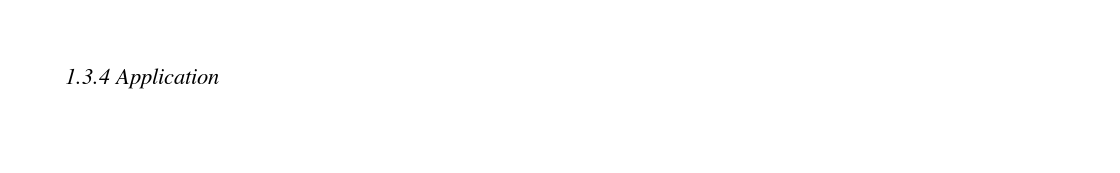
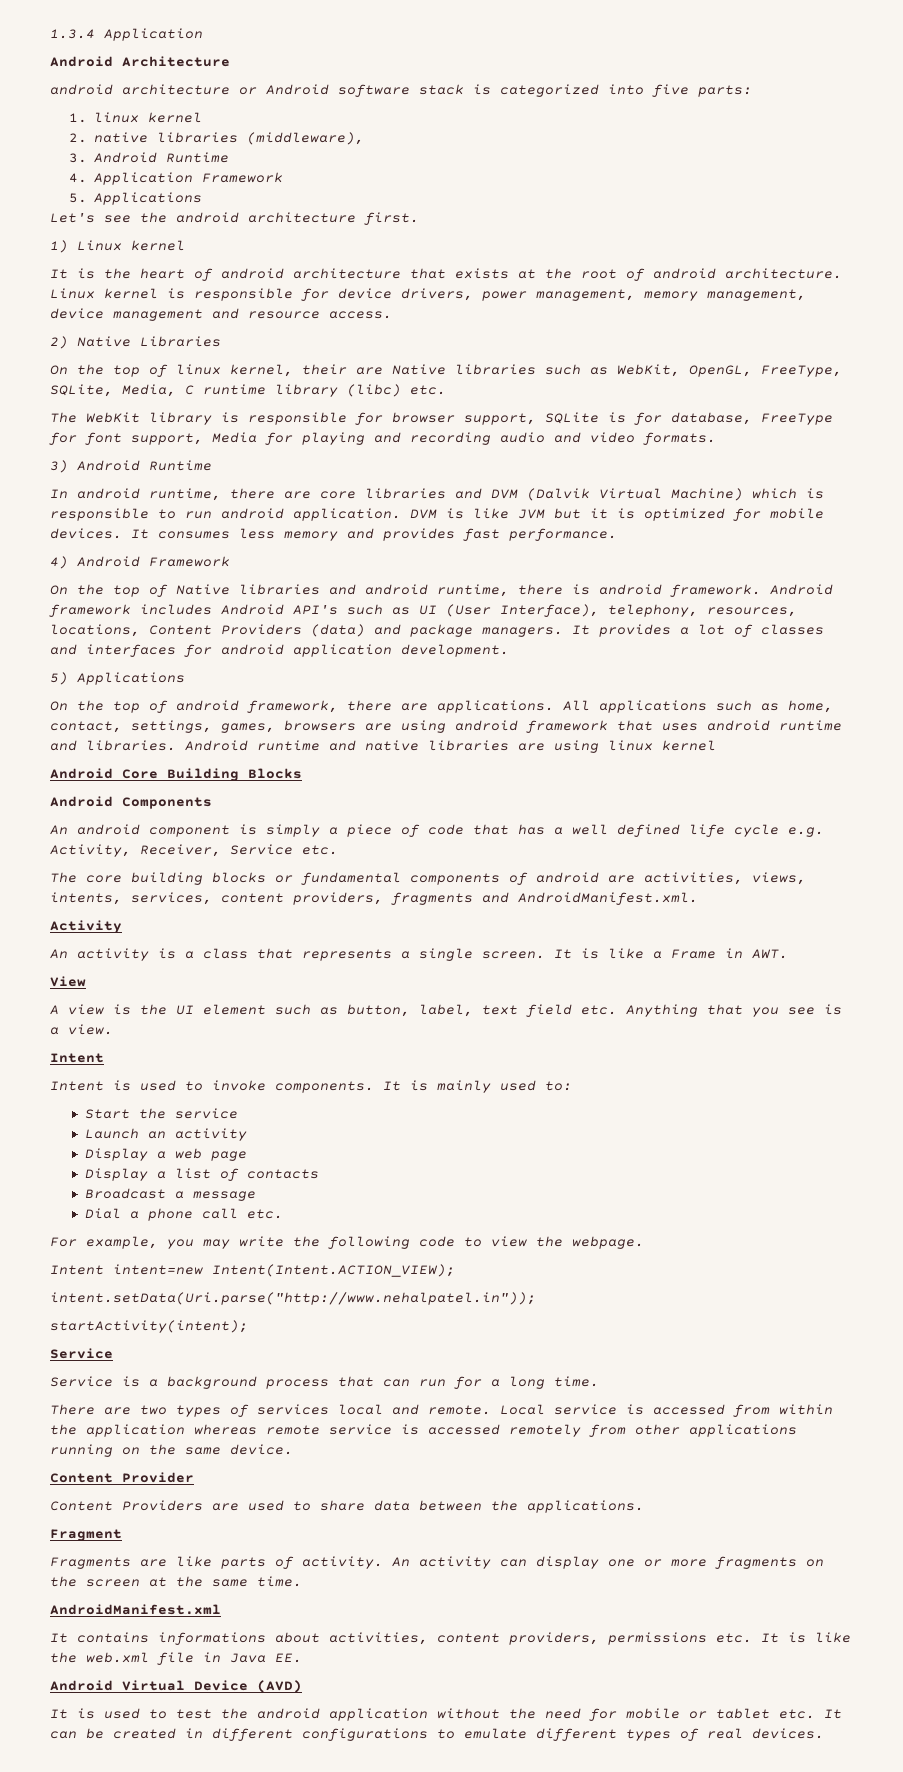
+ Android Architecture
+ android architecture or Android software stack is categorized into five parts:
+ 1. linux kernel
+ 2. native libraries (middleware),
+ 3. Android Runtime
+ 4. Application Framework
+ 5. Applications
+ Let's see the android architecture first.
+ 1) Linux kernel
+ It is the heart of android architecture that exists at the root of android architecture. Linux kernel is responsible for device drivers, power management, memory management, device management and resource access.
+ 2) Native Libraries
+ On the top of linux kernel, their are Native libraries such as WebKit, OpenGL, FreeType, SQLite, Media, C runtime library (libc) etc.
+ The WebKit library is responsible for browser support, SQLite is for database, FreeType for font support, Media for playing and recording audio and video formats.
+ 3) Android Runtime
+ In android runtime, there are core libraries and DVM (Dalvik Virtual Machine) which is responsible to run android application. DVM is like JVM but it is optimized for mobile devices. It consumes less memory and provides fast performance.
+ 4) Android Framework
+ On the top of Native libraries and android runtime, there is android framework. Android framework includes Android API's such as UI (User Interface), telephony, resources, locations, Content Providers (data) and package managers. It provides a lot of classes and interfaces for android application development.
+ 5) Applications
+ On the top of android framework, there are applications. All applications such as home, contact, settings, games, browsers are using android framework that uses android runtime and libraries. Android runtime and native libraries are using linux kernel
+ Android Core Building Blocks
+ Android Components
+ An android component is simply a piece of code that has a well defined life cycle e.g. Activity, Receiver, Service etc.
+ The core building blocks or fundamental components of android are activities, views, intents, services, content providers, fragments and AndroidManifest.xml.
+ Activity
+ An activity is a class that represents a single screen. It is like a Frame in AWT.
+ View
+ A view is the UI element such as button, label, text field etc. Anything that you see is a view.
+ Intent
+ Intent is used to invoke components. It is mainly used to:
+ Start the service
+ Launch an activity
+ Display a web page
+ Display a list of contacts
+ Broadcast a message
+ Dial a phone call etc.
+ For example, you may write the following code to view the webpage.
+ Intent intent=new Intent(Intent.ACTION_VIEW);
+ intent.setData(Uri.parse("http://www.nehalpatel.in"));
+ startActivity(intent);
+ Service
+ Service is a background process that can run for a long time.
+ There are two types of services local and remote. Local service is accessed from within the application whereas remote service is accessed remotely from other applications running on the same device.
+ Content Provider
+ Content Providers are used to share data between the applications.
+ Fragment
+ Fragments are like parts of activity. An activity can display one or more fragments on the screen at the same time.
+ AndroidManifest.xml
+ It contains informations about activities, content providers, permissions etc. It is like the web.xml file in Java EE.
+ Android Virtual Device (AVD)
+ It is used to test the android application without the need for mobile or tablet etc. It can be created in different configurations to emulate different types of real devices.

